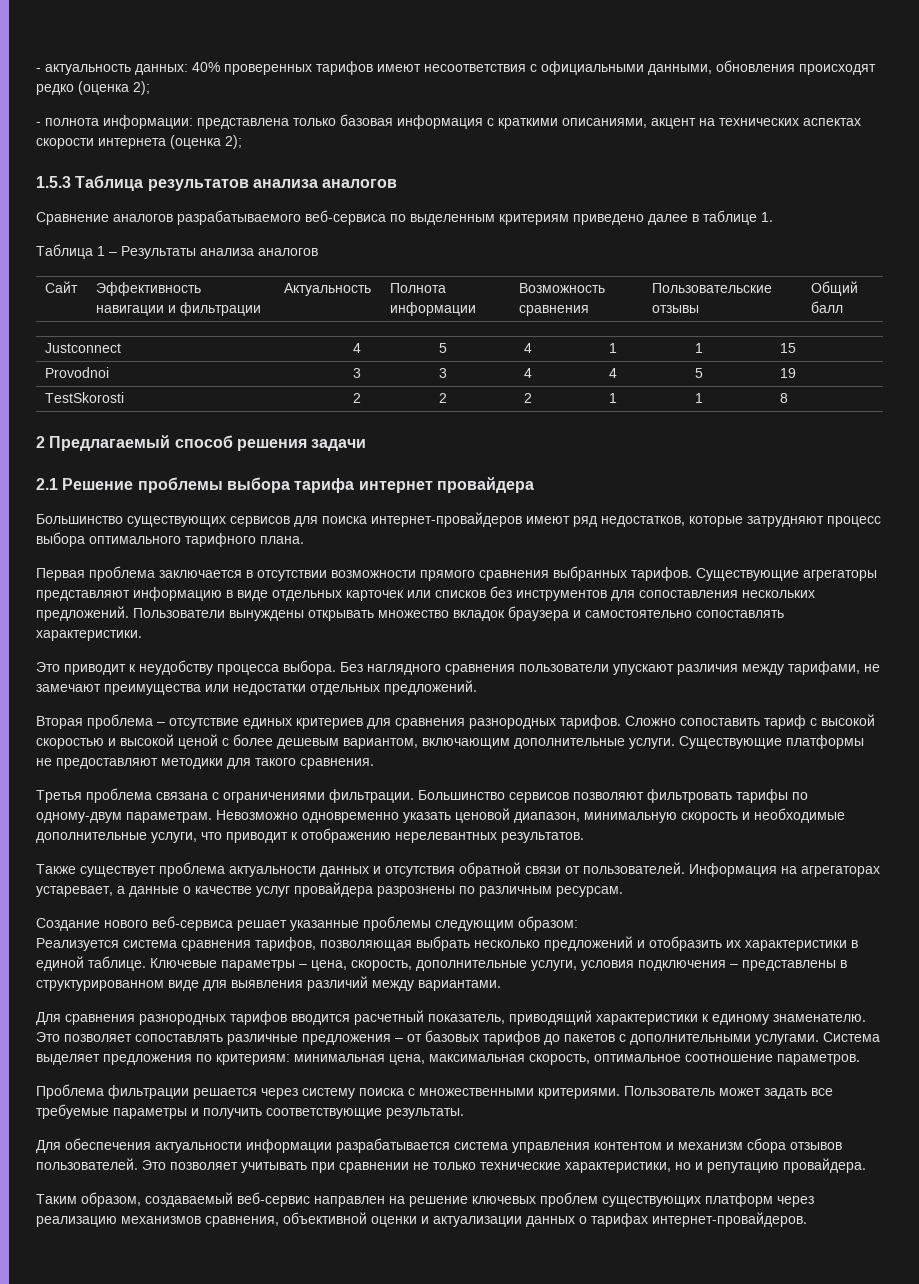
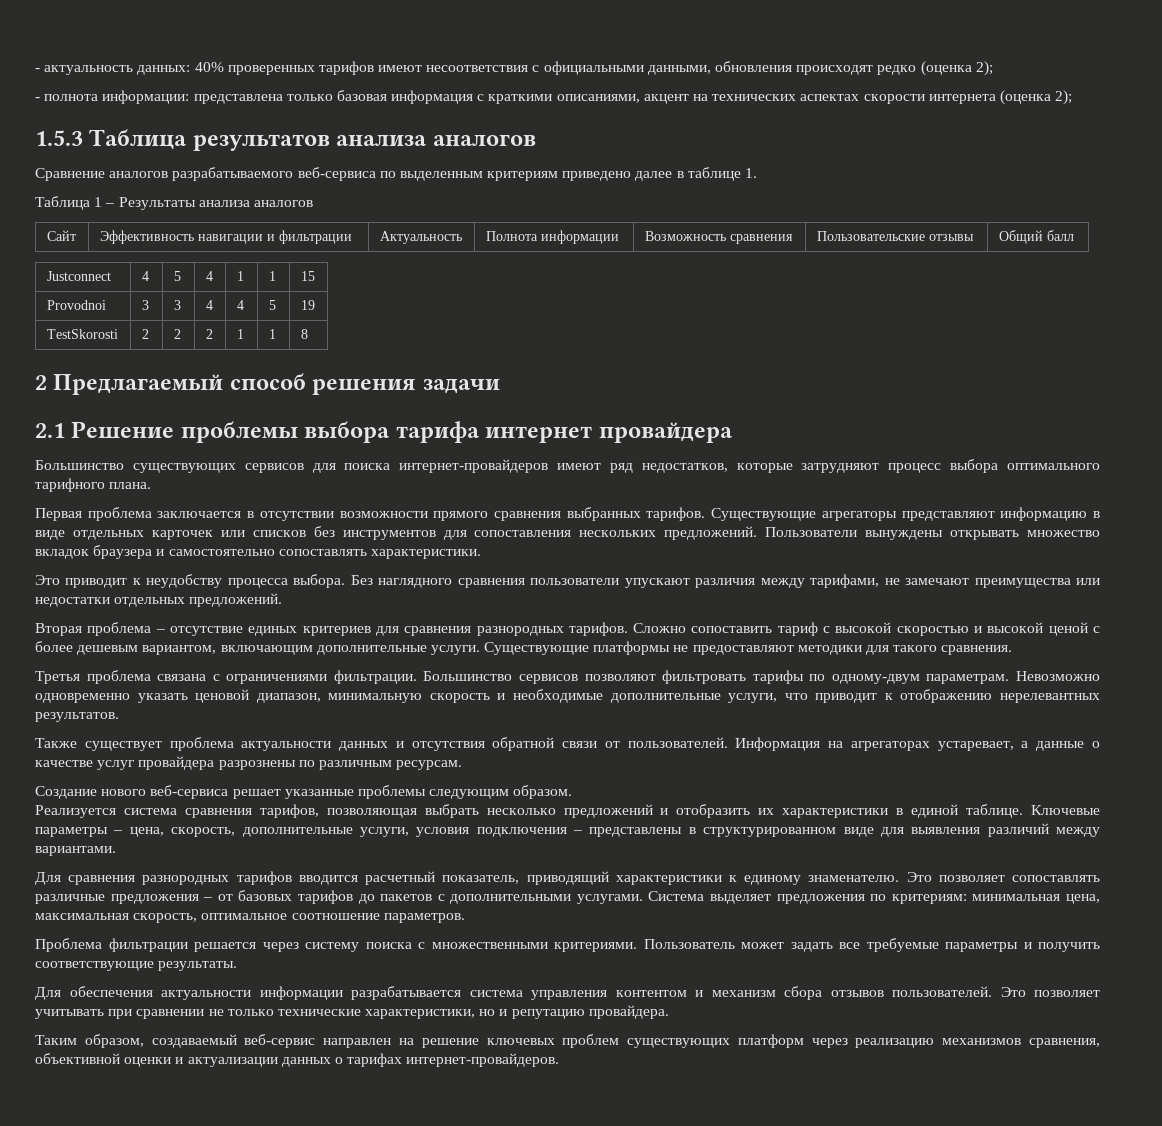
- Создание нового веб-сервиса решает указанные проблемы следующим образом:
+ Создание нового веб-сервиса решает указанные проблемы следующим образом.

